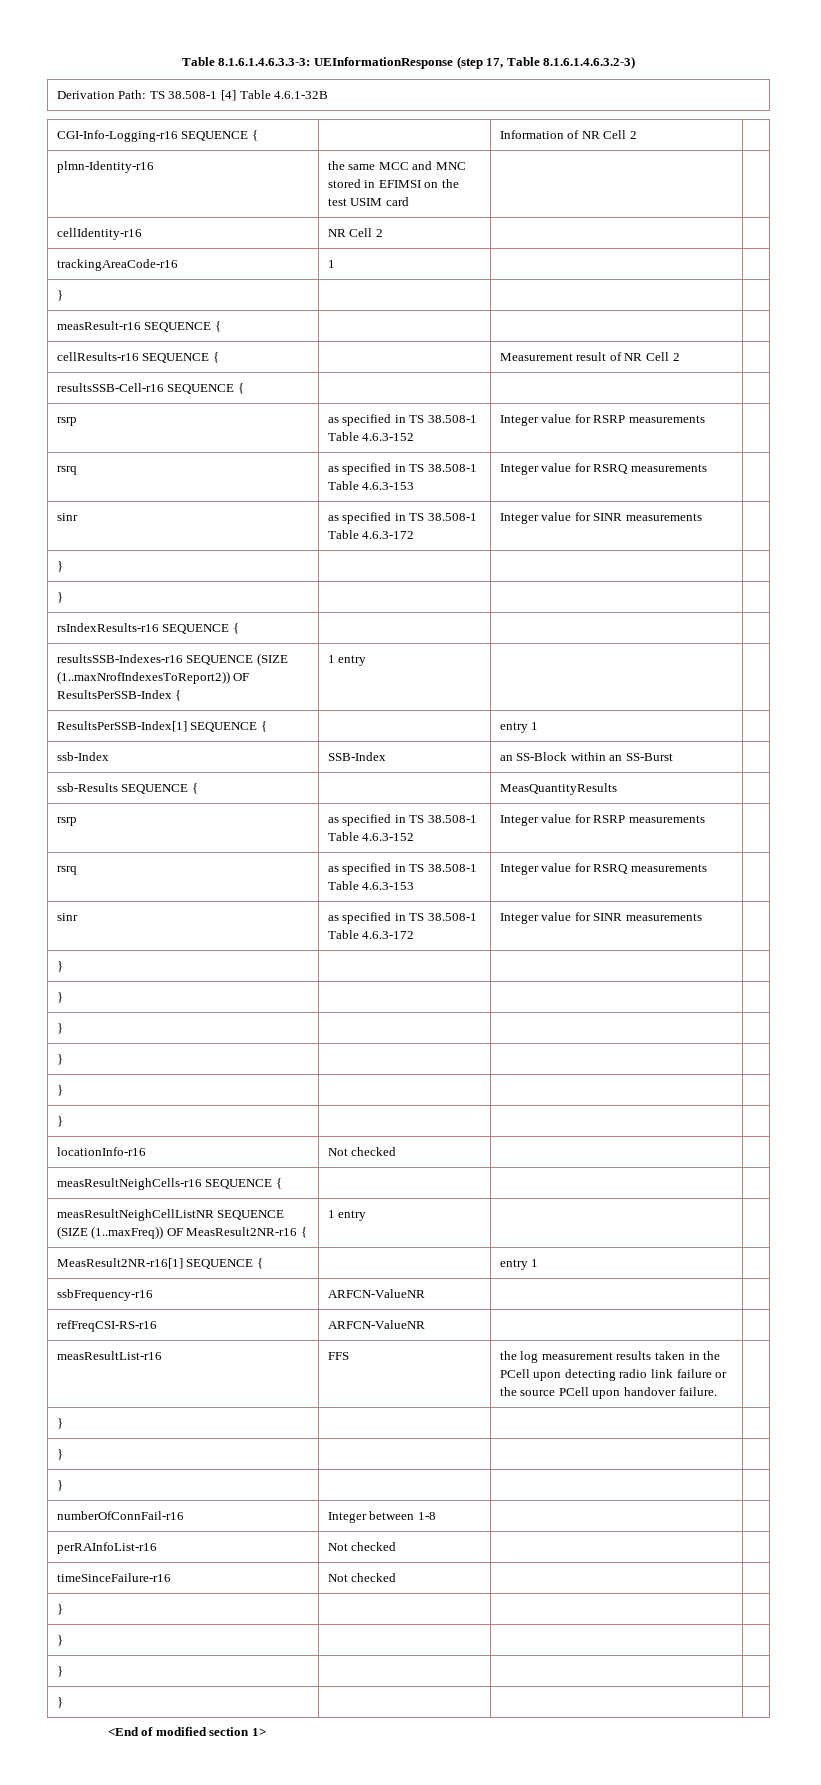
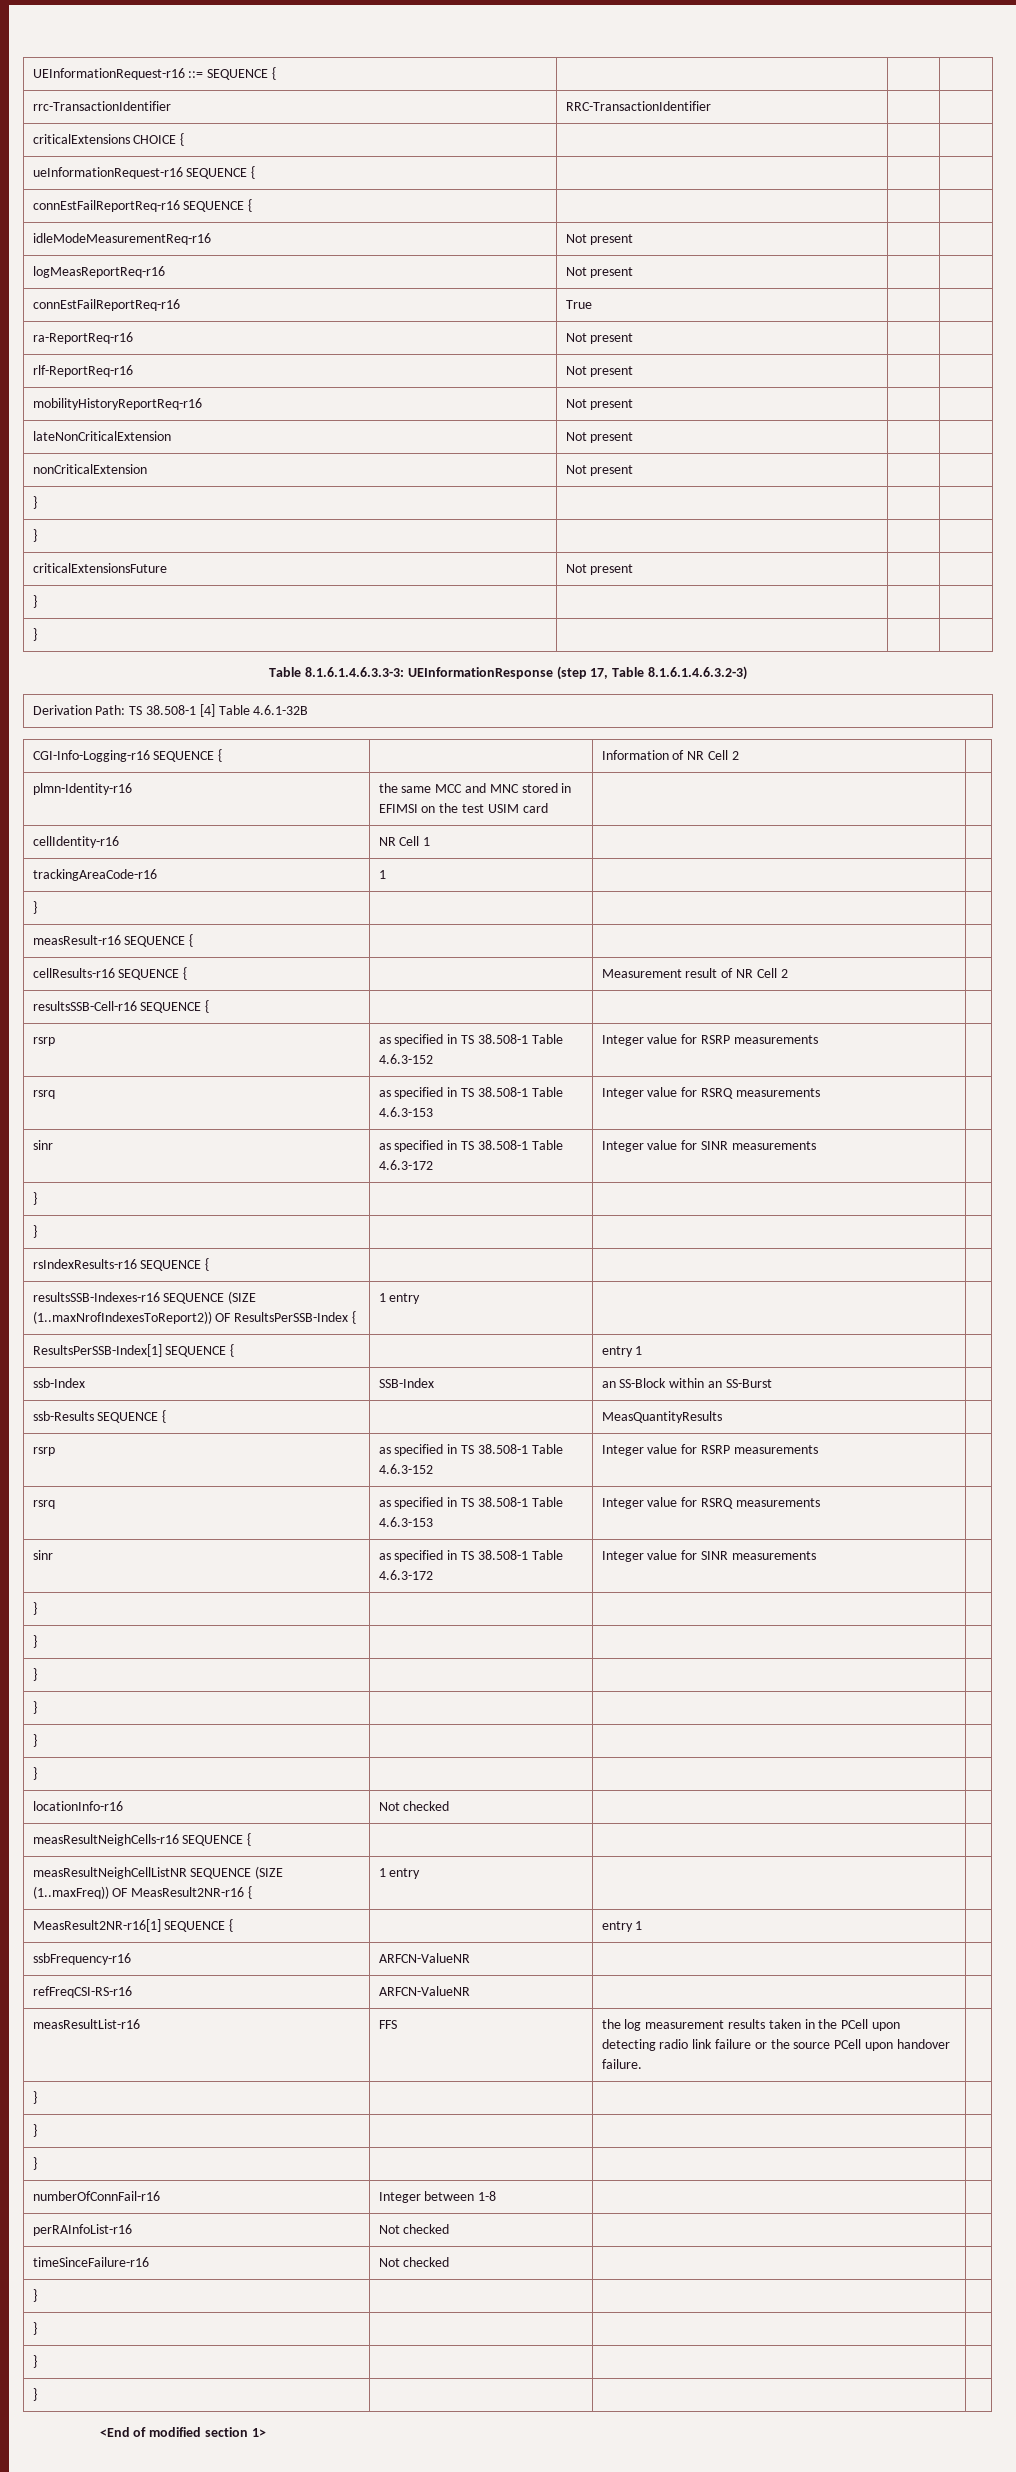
+ UEInformationRequest-r16 ::= SEQUENCE { | | |
+ rrc-TransactionIdentifier | RRC-TransactionIdentifier | |
+ criticalExtensions CHOICE { | | |
+ ueInformationRequest-r16 SEQUENCE { | | |
+ connEstFailReportReq-r16 SEQUENCE { | | |
+ idleModeMeasurementReq-r16 | Not present | |
+ logMeasReportReq-r16 | Not present | |
+ connEstFailReportReq-r16 | True | |
+ ra-ReportReq-r16 | Not present | |
+ rlf-ReportReq-r16 | Not present | |
+ mobilityHistoryReportReq-r16 | Not present | |
+ lateNonCriticalExtension | Not present | |
+ nonCriticalExtension | Not present | |
+ } | | |
+ } | | |
+ criticalExtensionsFuture | Not present | |
+ } | | |
+ } | | |
- cellIdentity-r16 | NR Cell 2 | |
+ cellIdentity-r16 | NR Cell 1 | |

